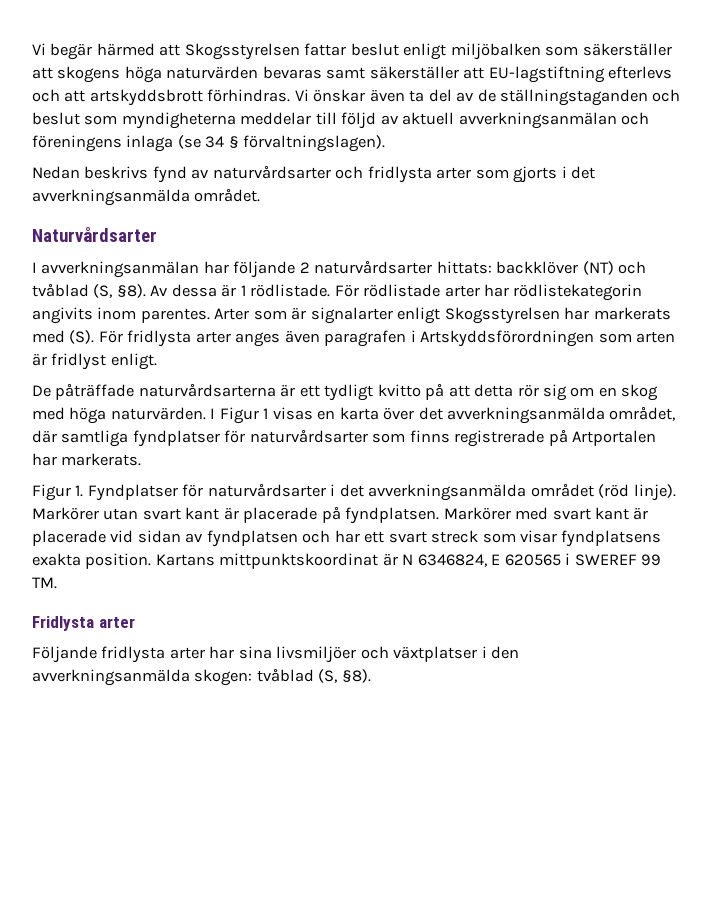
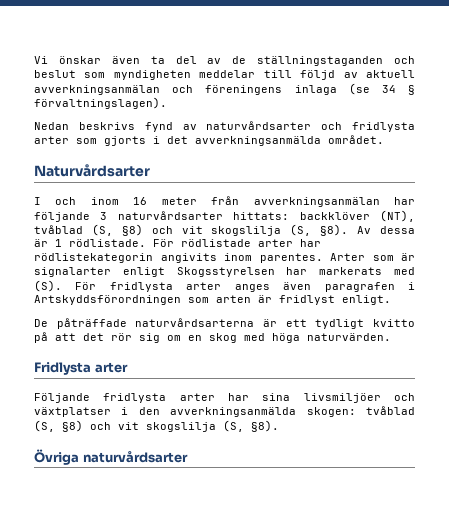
- Vi begär härmed att Skogsstyrelsen fattar beslut enligt miljöbalken som säkerställer att skogens höga naturvärden bevaras samt säkerställer att EU-lagstiftning efterlevs och att artskyddsbrott förhindras. Vi önskar även ta del av de ställningstaganden och beslut som myndigheterna meddelar till följd av aktuell avverkningsanmälan och föreningens inlaga (se 34 § förvaltningslagen).
+ Vi önskar även ta del av de ställningstaganden och beslut som myndigheten meddelar till följd av aktuell avverkningsanmälan och föreningens inlaga (se 34 § förvaltningslagen).
- I avverkningsanmälan har följande 2 naturvårdsarter hittats: backklöver (NT) och tvåblad (S, §8).
+ I och inom 16 meter från avverkningsanmälan har följande 3 naturvårdsarter hittats: backklöver (NT), tvåblad (S, §8) och vit skogslilja (S, §8).
- De påträffade naturvårdsarterna är ett tydligt kvitto på att detta rör sig om en skog med höga naturvärden. I Figur 1 visas en karta över det avverkningsanmälda området, där samtliga fyndplatser för naturvårdsarter som finns registrerade på Artportalen har markerats.
- Figur 1. Fyndplatser för naturvårdsarter i det avverkningsanmälda området (röd linje). Markörer utan svart kant är placerade på fyndplatsen. Markörer med svart kant är placerade vid sidan av fyndplatsen och har ett svart streck som visar fyndplatsens exakta position. Kartans mittpunktskoordinat är N 6346824, E 620565 i SWEREF 99 TM.
+ De påträffade naturvårdsarterna är ett tydligt kvitto på att det rör sig om en skog med höga naturvärden.
- Följande fridlysta arter har sina livsmiljöer och växtplatser i den avverkningsanmälda skogen: tvåblad (S, §8).
+ Följande fridlysta arter har sina livsmiljöer och växtplatser i den avverkningsanmälda skogen: tvåblad (S, §8) och vit skogslilja (S, §8).
+ Övriga naturvårdsarter

